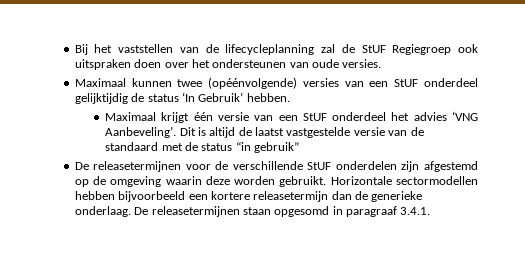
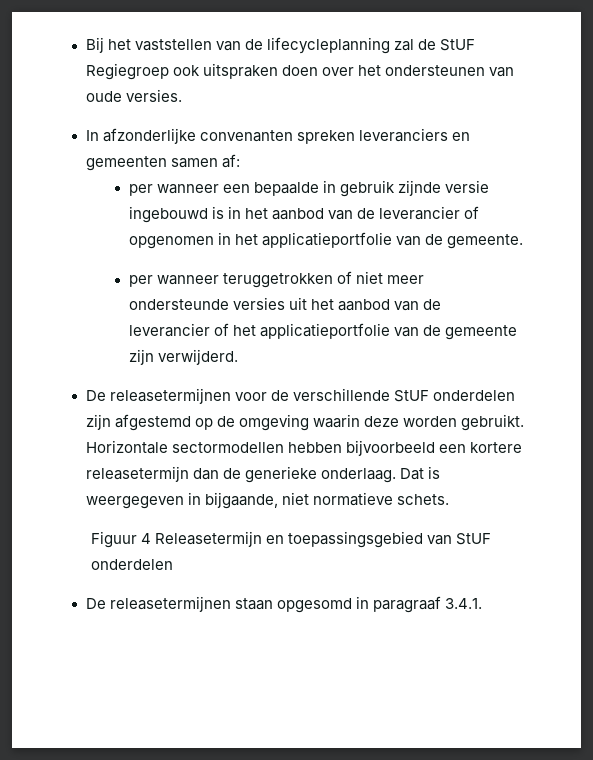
- Maximaal kunnen twee (opéénvolgende) versies van een StUF onderdeel gelijktijdig de status ‘In Gebruik’ hebben.
- Maximaal krijgt één versie van een StUF onderdeel het advies ‘VNG Aanbeveling’. Dit is altijd de laatst vastgestelde versie van de standaard met de status “in gebruik”
+ In afzonderlijke convenanten spreken leveranciers en gemeenten samen af:
+ per wanneer een bepaalde in gebruik zijnde versie ingebouwd is in het aanbod van de leverancier of opgenomen in het applicatieportfolie van de gemeente.
+ per wanneer teruggetrokken of niet meer ondersteunde versies uit het aanbod van de leverancier of het applicatieportfolie van de gemeente zijn verwijderd.
- Horizontale sectormodellen hebben bijvoorbeeld een kortere releasetermijn dan de generieke onderlaag. De releasetermijnen staan opgesomd in paragraaf 3.4.1.
+ Horizontale sectormodellen hebben bijvoorbeeld een kortere releasetermijn dan de generieke onderlaag. Dat is weergegeven in bijgaande, niet normatieve schets.
+ Figuur 4 Releasetermijn en toepassingsgebied van StUF onderdelen
+ De releasetermijnen staan opgesomd in paragraaf 3.4.1.

